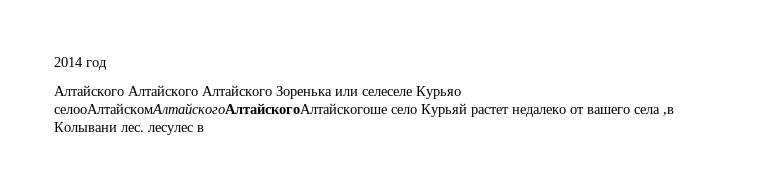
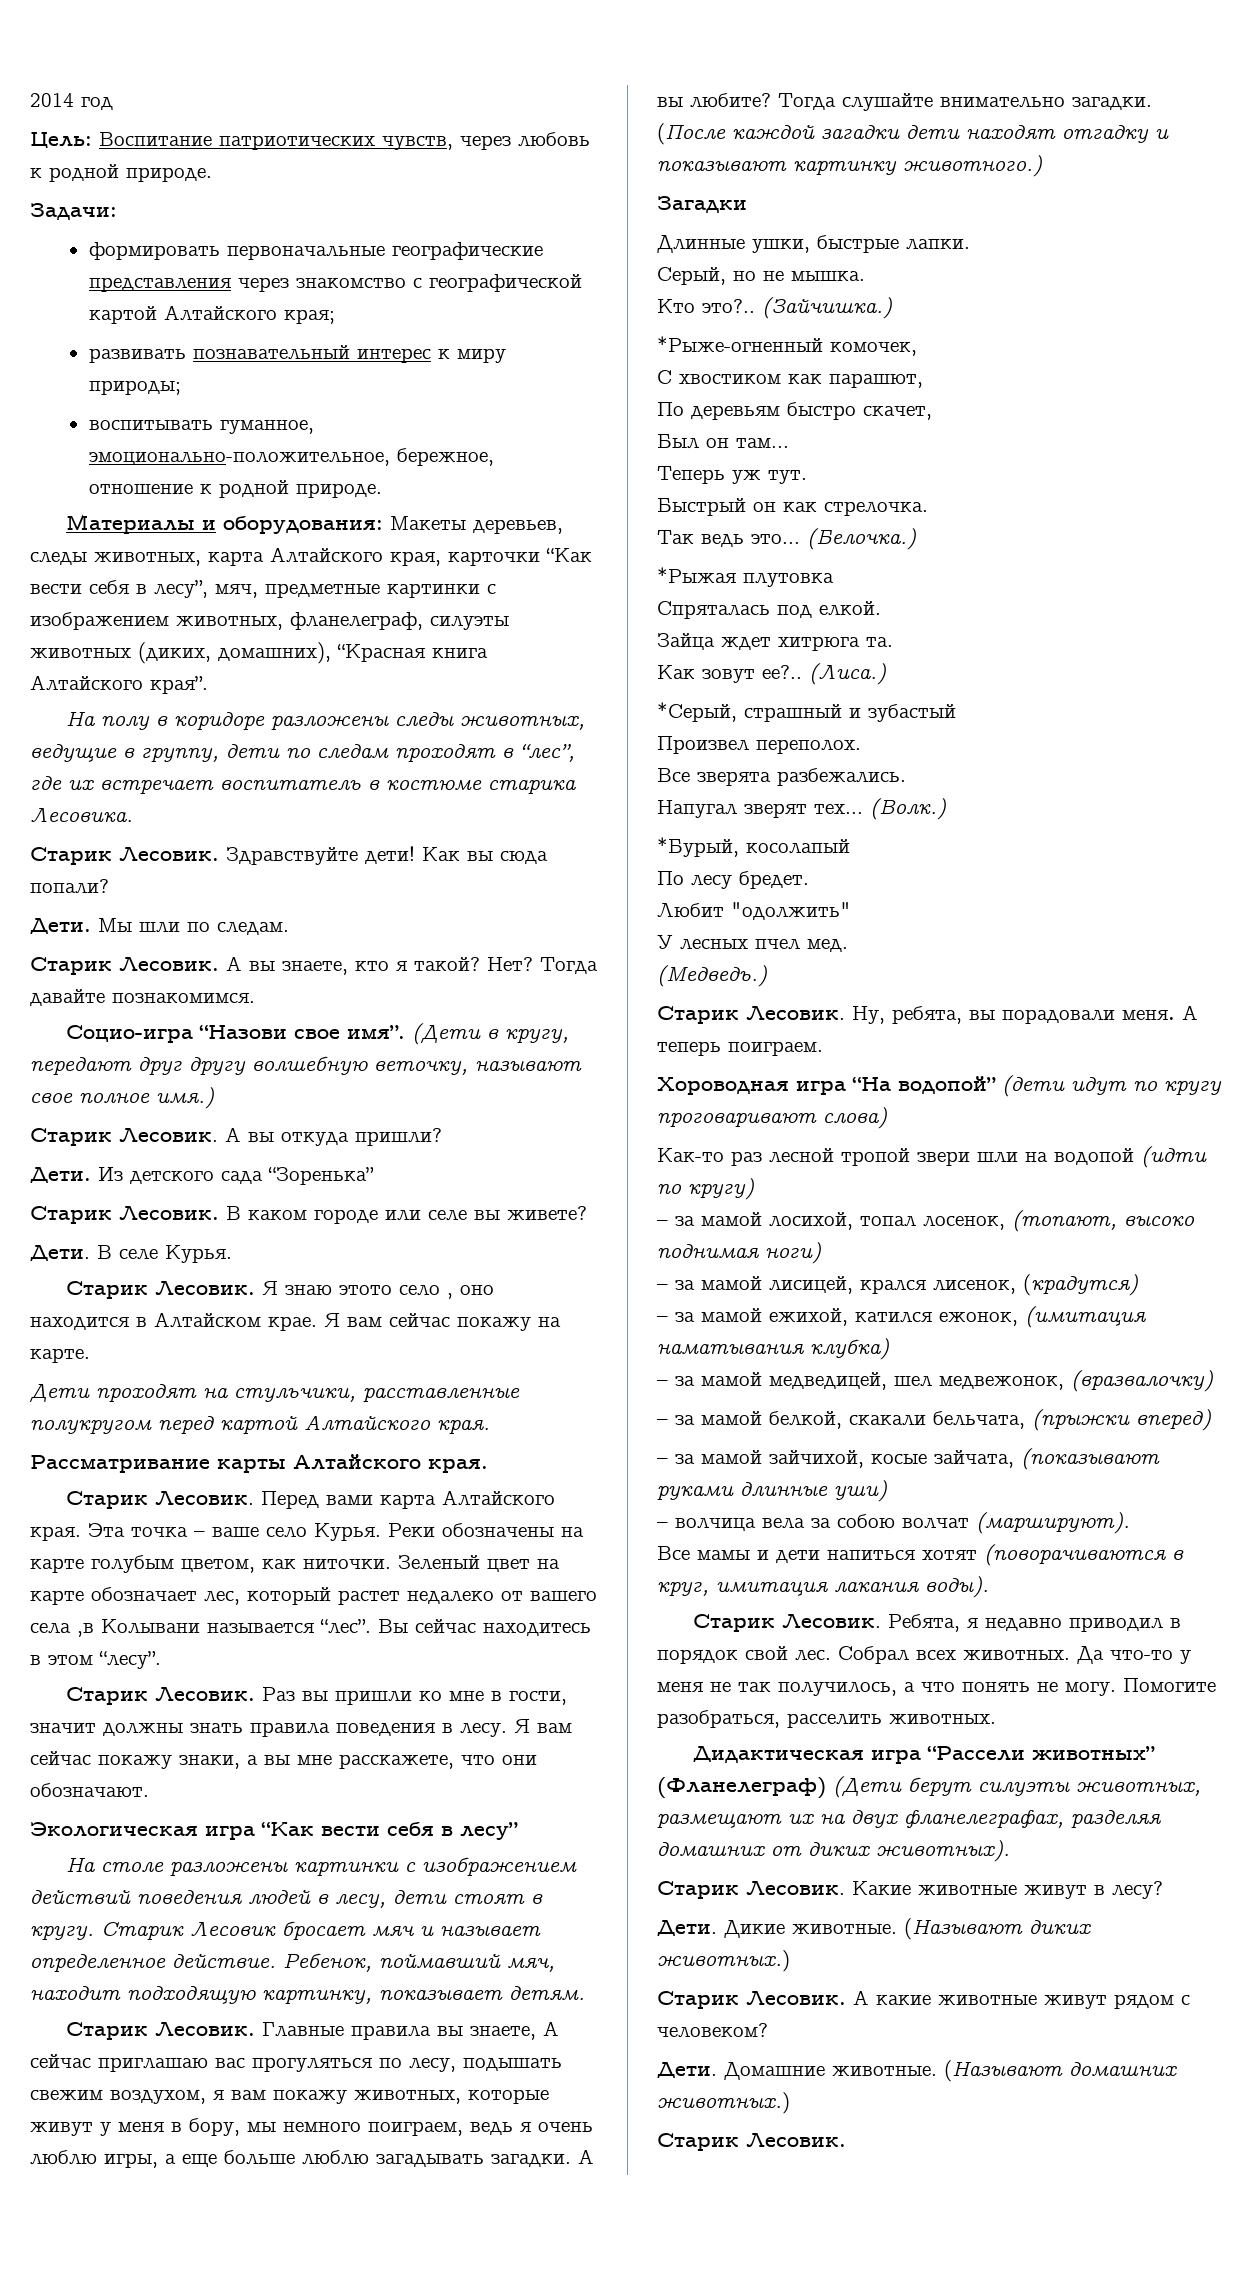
- Алтайского Алтайского Алтайского Зоренька или селеселе Курьяо селооАлтайскомАлтайскогоАлтайскогоАлтайскогоше село Курьяй растет недалеко от вашего села ,в Колывани лес. лесулес в
+ Цель: Воспитание патриотических чувств, через любовь к родной природе.
+ Задачи:
+ формировать первоначальные географические представления через знакомство с географической картой Алтайского края;
+ развивать познавательный интерес к миру природы;
+ воспитывать гуманное, эмоционально-положительное, бережное, отношение к родной природе.
+ Материалы и оборудования: Макеты деревьев, следы животных, карта Алтайского края, карточки “Как вести себя в лесу”, мяч, предметные картинки с изображением животных, фланелеграф, силуэты животных (диких, домашних), “Красная книга Алтайского края”.
+ На полу в коридоре разложены следы животных, ведущие в группу, дети по следам проходят в “лес”, где их встречает воспитатель в костюме старика Лесовика.
+ Старик Лесовик. Здравствуйте дети! Как вы сюда попали?
+ Дети. Мы шли по следам.
+ Старик Лесовик. А вы знаете, кто я такой? Нет? Тогда давайте познакомимся.
+ Социо-игра “Назови свое имя”. (Дети в кругу, передают друг другу волшебную веточку, называют свое полное имя.)
+ Старик Лесовик. А вы откуда пришли?
+ Дети. Из детского сада “Зоренька”
+ Старик Лесовик. В каком городе или селе вы живете?
+ Дети. В селе Курья.
+ Старик Лесовик. Я знаю этото село , оно находится в Алтайском крае. Я вам сейчас покажу на карте.
+ Дети проходят на стульчики, расставленные полукругом перед картой Алтайского края.
+ Рассматривание карты Алтайского края.
+ Старик Лесовик. Перед вами карта Алтайского края. Эта точка – ваше село Курья. Реки обозначены на карте голубым цветом, как ниточки. Зеленый цвет на карте обозначает лес, который растет недалеко от вашего села ,в Колывани называется “лес”. Вы сейчас находитесь в этом “лесу”.
+ Старик Лесовик. Раз вы пришли ко мне в гости, значит должны знать правила поведения в лесу. Я вам сейчас покажу знаки, а вы мне расскажете, что они обозначают.
+ Экологическая игра “Как вести себя в лесу”
+ На столе разложены картинки с изображением действий поведения людей в лесу, дети стоят в кругу. Старик Лесовик бросает мяч и называет определенное действие. Ребенок, поймавший мяч, находит подходящую картинку, показывает детям.
+ Старик Лесовик. Главные правила вы знаете, А сейчас приглашаю вас прогуляться по лесу, подышать свежим воздухом, я вам покажу животных, которые живут у меня в бору, мы немного поиграем, ведь я очень люблю игры, а еще больше люблю загадывать загадки. А вы любите? Тогда слушайте внимательно загадки. (После каждой загадки дети находят отгадку и показывают картинку животного.)
+ Загадки
+ Длинные ушки, быстрые лапки.
+ Серый, но не мышка.
+ Кто это?.. (Зайчишка.)
+ *Рыже-огненный комочек,
+ С хвостиком как парашют,
+ По деревьям быстро скачет,
+ Был он там...
+ Теперь уж тут.
+ Быстрый он как стрелочка.
+ Так ведь это... (Белочка.)
+ *Рыжая плутовка
+ Спряталась под елкой.
+ Зайца ждет хитрюга та.
+ Как зовут ее?.. (Лиса.)
+ *Серый, страшный и зубастый
+ Произвел переполох.
+ Все зверята разбежались.
+ Напугал зверят тех... (Волк.)
+ *Бурый, косолапый
+ По лесу бредет.
+ Любит "одолжить"
+ У лесных пчел мед.
+ (Медведь.)
+ Старик Лесовик. Ну, ребята, вы порадовали меня. А теперь поиграем.
+ Хороводная игра “На водопой” (дети идут по кругу проговаривают слова)
+ Как-то раз лесной тропой звери шли на водопой (идти по кругу)
+ – за мамой лосихой, топал лосенок, (топают, высоко поднимая ноги)
+ – за мамой лисицей, крался лисенок, (крадутся)
+ – за мамой ежихой, катился ежонок, (имитация наматывания клубка)
+ – за мамой медведицей, шел медвежонок, (вразвалочку)
+ – за мамой белкой, скакали бельчата, (прыжки вперед)
+ – за мамой зайчихой, косые зайчата, (показывают руками длинные уши)
+ – волчица вела за собою волчат (маршируют).
+ Все мамы и дети напиться хотят (поворачиваются в круг, имитация лакания воды).
+ Старик Лесовик. Ребята, я недавно приводил в порядок свой лес. Собрал всех животных. Да что-то у меня не так получилось, а что понять не могу. Помогите разобраться, расселить животных.
+ Дидактическая игра “Рассели животных” (Фланелеграф) (Дети берут силуэты животных, размещают их на двух фланелеграфах, разделяя домашних от диких животных).
+ Старик Лесовик. Какие животные живут в лесу?
+ Дети. Дикие животные. (Называют диких животных.)
+ Старик Лесовик. А какие животные живут рядом с человеком?
+ Дети. Домашние животные. (Называют домашних животных.)
+ Старик Лесовик.

